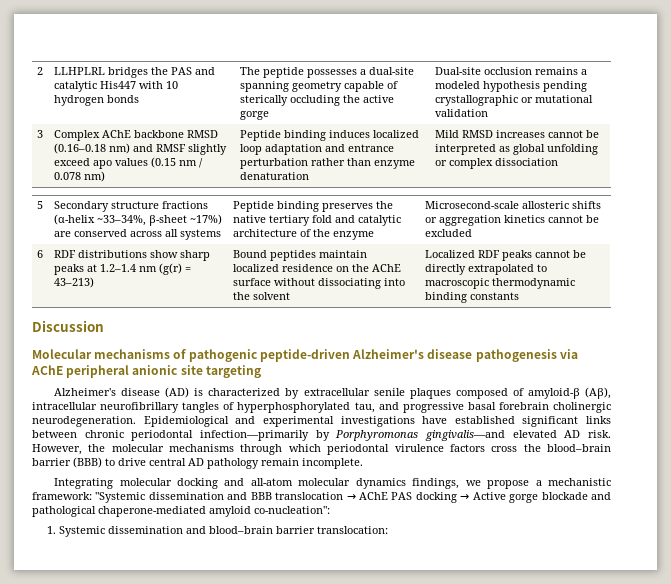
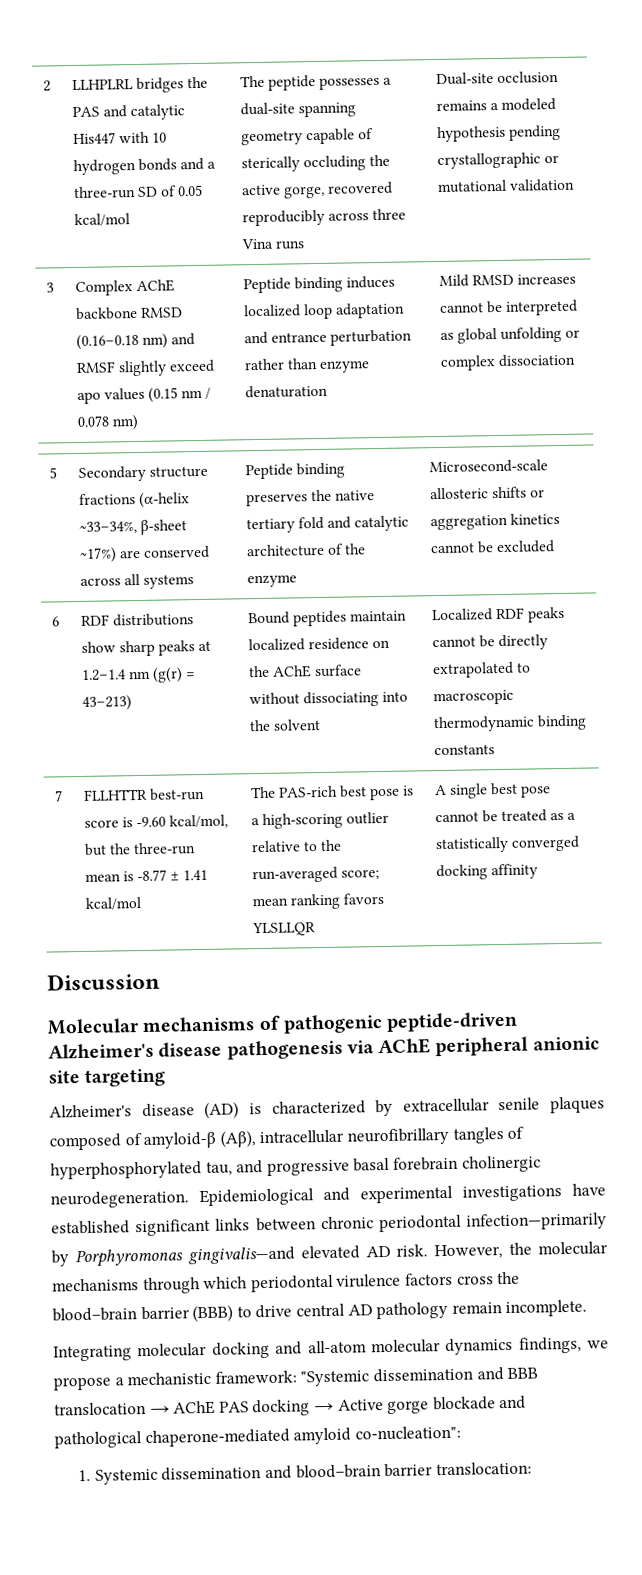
- LLHPLRL bridges the PAS and catalytic His447 with 10 hydrogen bonds
+ LLHPLRL bridges the PAS and catalytic His447 with 10 hydrogen bonds and a three-run SD of 0.05 kcal/mol
- The peptide possesses a dual-site spanning geometry capable of sterically occluding the active gorge
+ The peptide possesses a dual-site spanning geometry capable of sterically occluding the active gorge, recovered reproducibly across three Vina runs
+ 7 | FLLHTTR best-run score is -9.60 kcal/mol, but the three-run mean is -8.77 ± 1.41 kcal/mol | The PAS-rich best pose is a high-scoring outlier relative to the run-averaged score; mean ranking favors YLSLLQR | A single best pose cannot be treated as a statistically converged docking affinity

